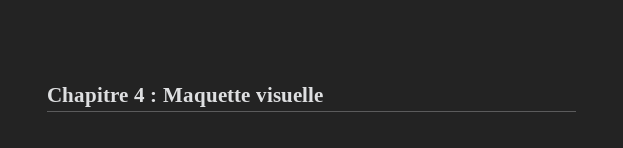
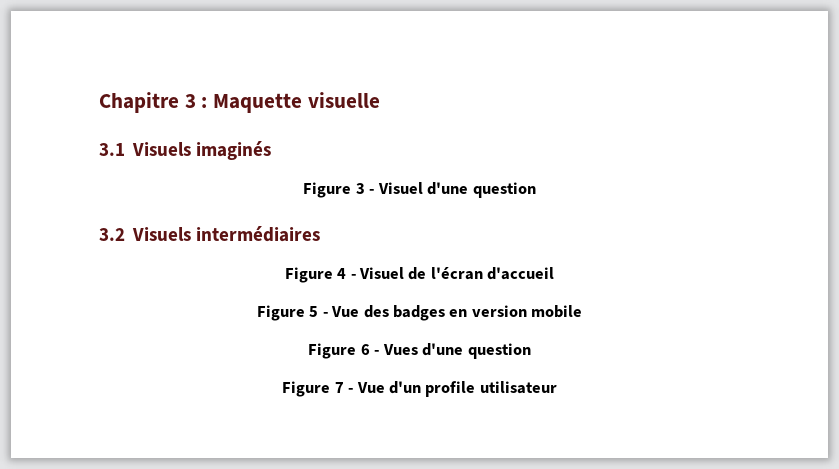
- Chapitre 4 : Maquette visuelle
+ Chapitre 3 : Maquette visuelle
+ 3.1 Visuels imaginés
+ Figure 3 - Visuel d'une question
+ 3.2 Visuels intermédiaires
+ Figure 4 - Visuel de l'écran d'accueil
+ Figure 5 - Vue des badges en version mobile
+ Figure 6 - Vues d'une question
+ Figure 7 - Vue d'un profile utilisateur

